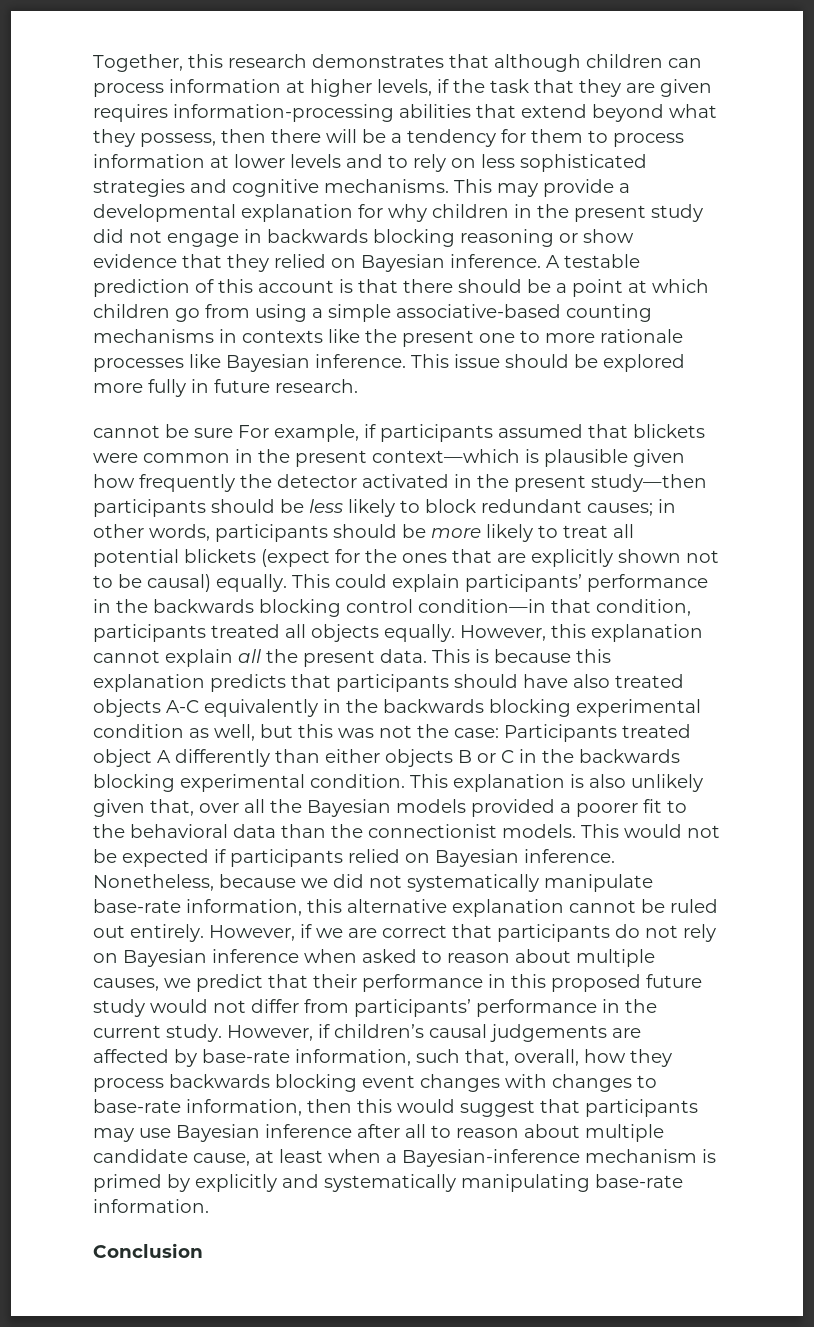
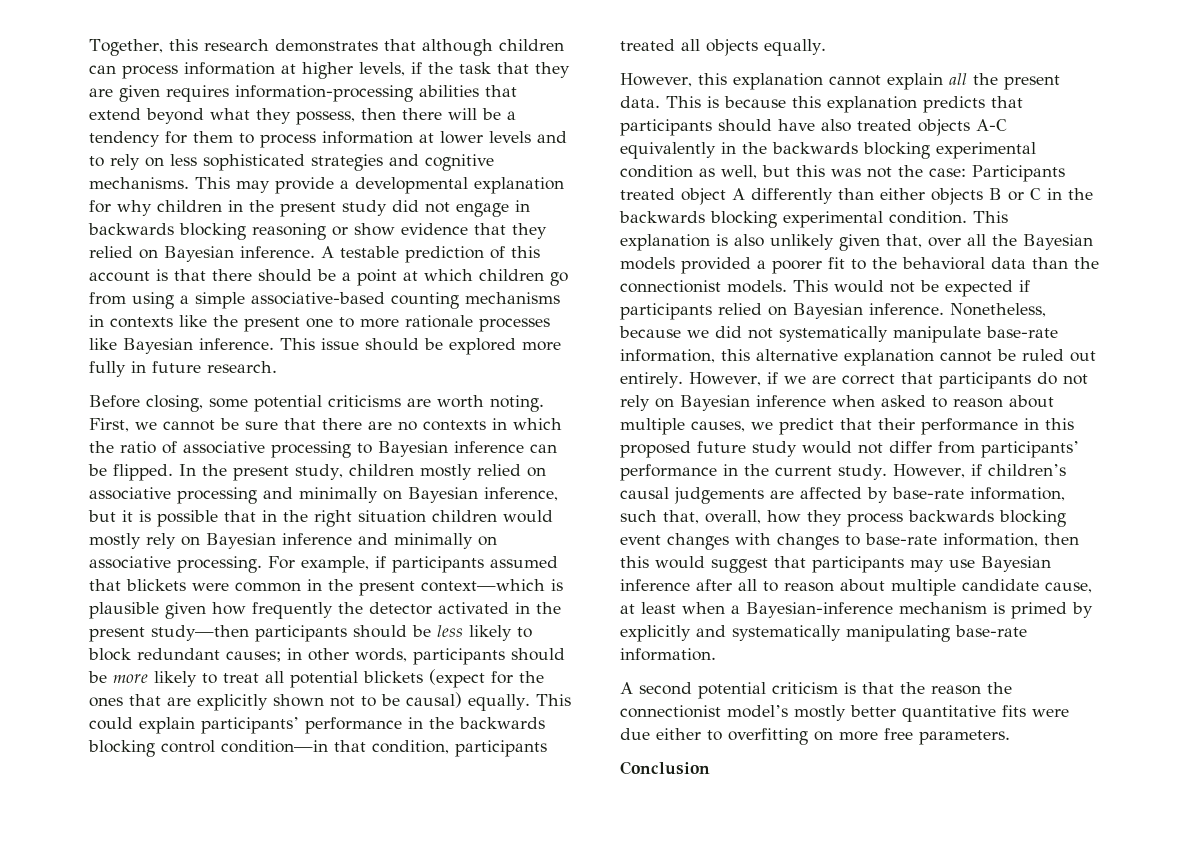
- cannot be sure For example, if participants assumed that blickets were common in the present context—which is plausible given how frequently the detector activated in the present study—then participants should be less likely to block redundant causes; in other words, participants should be more likely to treat all potential blickets (expect for the ones that are explicitly shown not to be causal) equally.
+ Before closing, some potential criticisms are worth noting. First, we cannot be sure that there are no contexts in which the ratio of associative processing to Bayesian inference can be flipped. In the present study, children mostly relied on associative processing and minimally on Bayesian inference, but it is possible that in the right situation children would mostly rely on Bayesian inference and minimally on associative processing. For example, if participants assumed that blickets were common in the present context—which is plausible given how frequently the detector activated in the present study—then participants should be less likely to block redundant causes; in other words, participants should be more likely to treat all potential blickets (expect for the ones that are explicitly shown not to be causal) equally.
- This could explain participants’ performance in the backwards blocking control condition—in that condition, participants treated all objects equally. However, this explanation cannot explain all the present data.
+ This could explain participants’ performance in the backwards blocking control condition—in that condition, participants treated all objects equally.
+ However, this explanation cannot explain all the present data.
+ A second potential criticism is that the reason the connectionist model’s mostly better quantitative fits were due either to overfitting on more free parameters.

